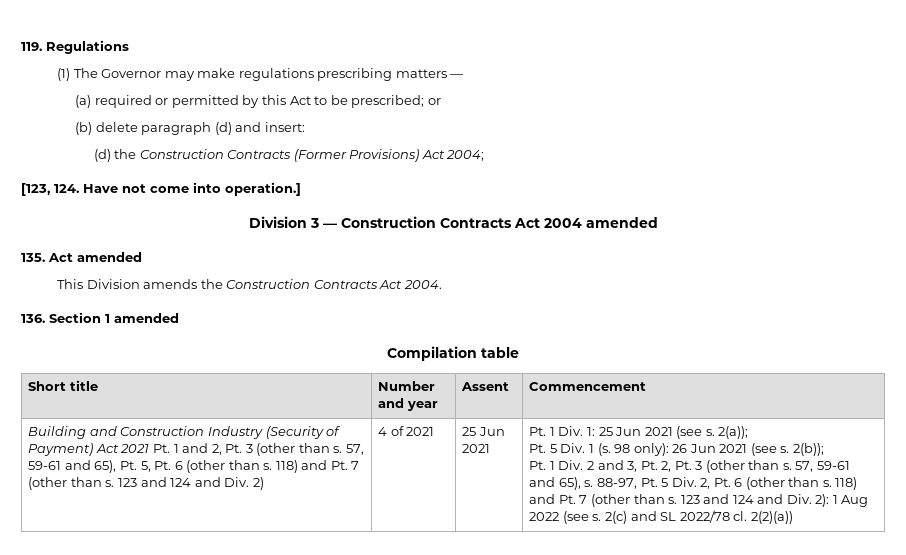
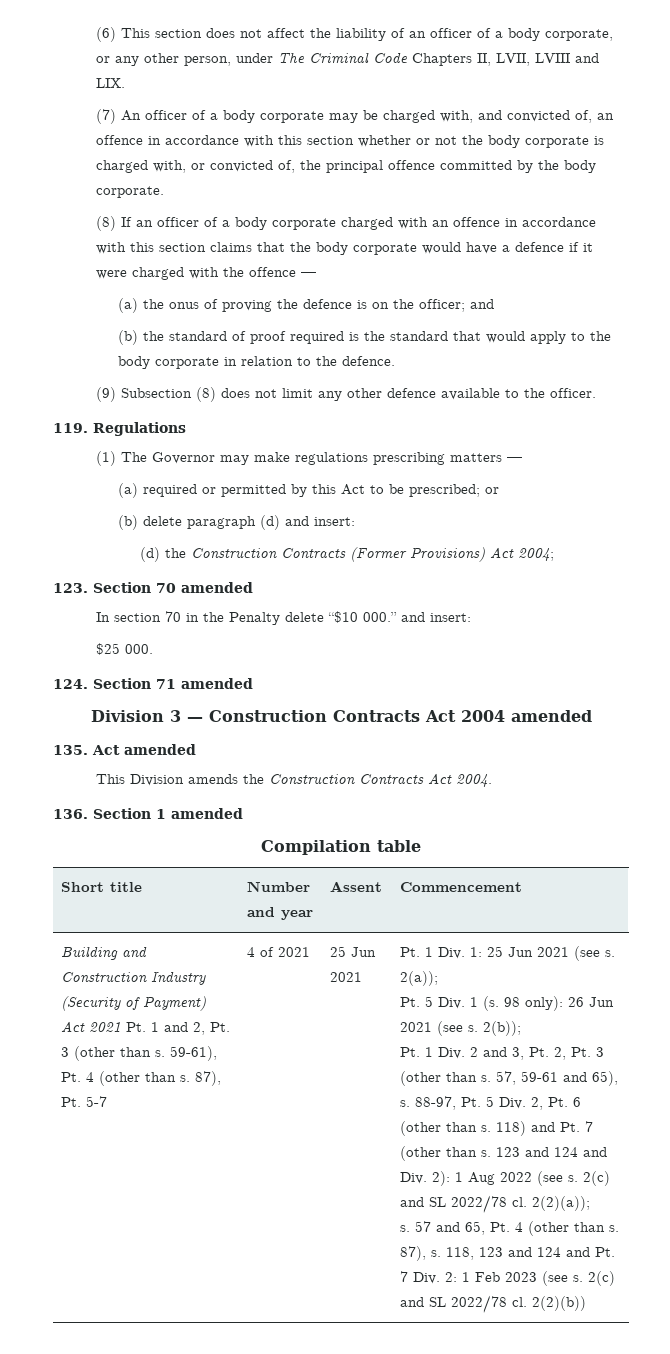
+ (6) This section does not affect the liability of an officer of a body corporate, or any other person, under The Criminal Code Chapters II, LVII, LVIII and LIX.
+ (7) An officer of a body corporate may be charged with, and convicted of, an offence in accordance with this section whether or not the body corporate is charged with, or convicted of, the principal offence committed by the body corporate.
+ (8) If an officer of a body corporate charged with an offence in accordance with this section claims that the body corporate would have a defence if it were charged with the offence —
+ (a) the onus of proving the defence is on the officer; and
+ (b) the standard of proof required is the standard that would apply to the body corporate in relation to the defence.
+ (9) Subsection (8) does not limit any other defence available to the officer.
- [123, 124. Have not come into operation.]
+ 123. Section 70 amended
+ In section 70 in the Penalty delete “$10 000.” and insert:
+ $25 000.
+ 124. Section 71 amended
- 57, 59-61 and 65), Pt. 5, Pt. 6 (other than s. 118) and Pt. 7 (other than s. 123 and 124 and Div. 2)
+ 59-61), Pt. 4 (other than s. 87), Pt. 5-7
- 2(2)(a))
+ 2(2)(a));
+ s. 57 and 65, Pt. 4 (other than s. 87), s. 118, 123 and 124 and Pt. 7 Div. 2: 1 Feb 2023 (see s. 2(c) and SL 2022/78 cl. 2(2)(b))

